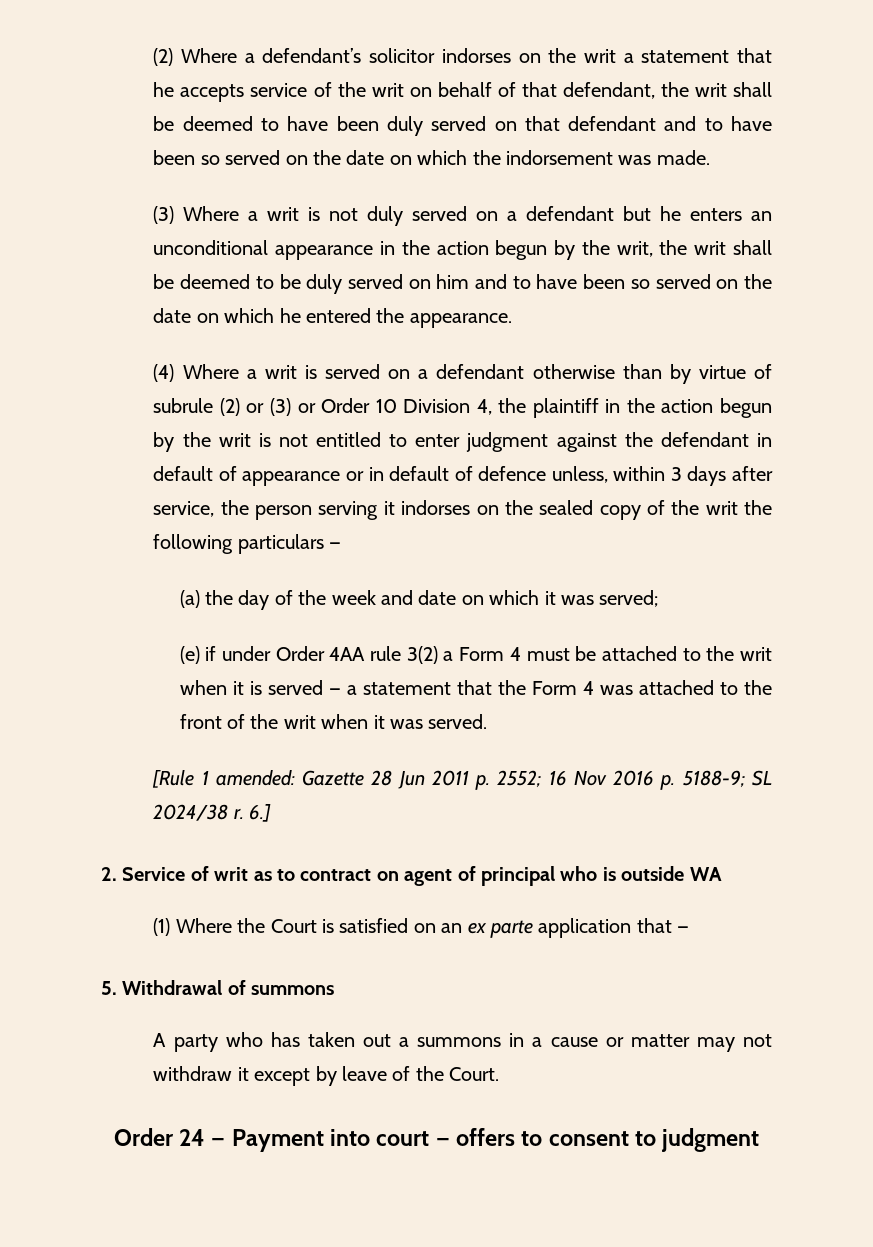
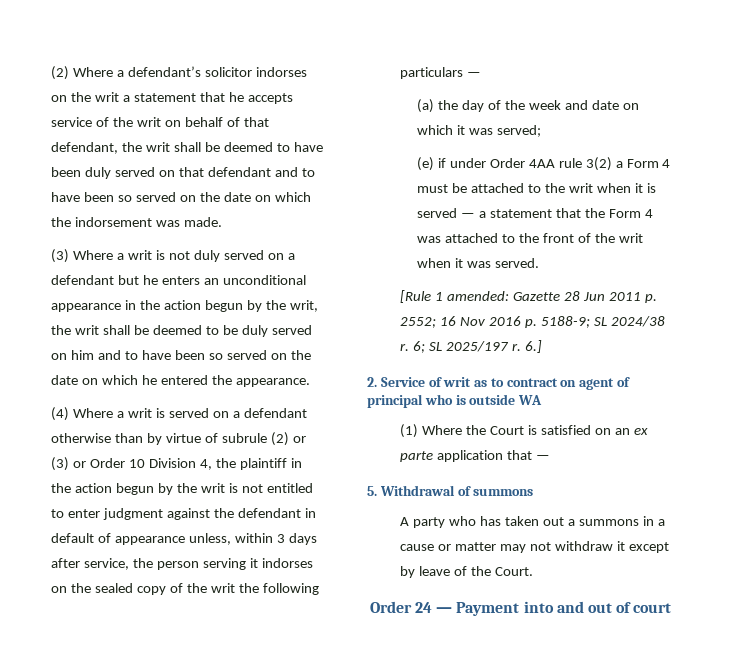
- (4) Where a writ is served on a defendant otherwise than by virtue of subrule (2) or (3) or Order 10 Division 4, the plaintiff in the action begun by the writ is not entitled to enter judgment against the defendant in default of appearance or in default of defence unless, within 3 days after service, the person serving it indorses on the sealed copy of the writ the following particulars —
+ (4) Where a writ is served on a defendant otherwise than by virtue of subrule (2) or (3) or Order 10 Division 4, the plaintiff in the action begun by the writ is not entitled to enter judgment against the defendant in default of appearance unless, within 3 days after service, the person serving it indorses on the sealed copy of the writ the following particulars —
+ 6; SL 2025/197 r.
- Order 24 — Payment into court — offers to consent to judgment
+ Order 24 — Payment into and out of court

